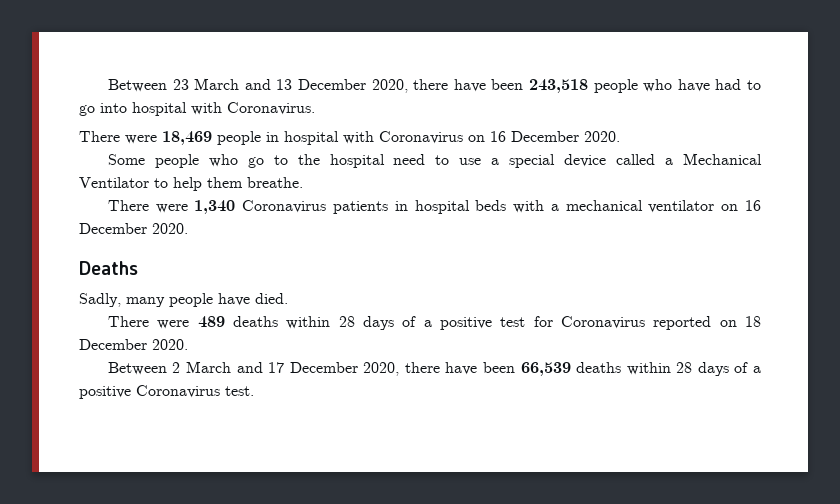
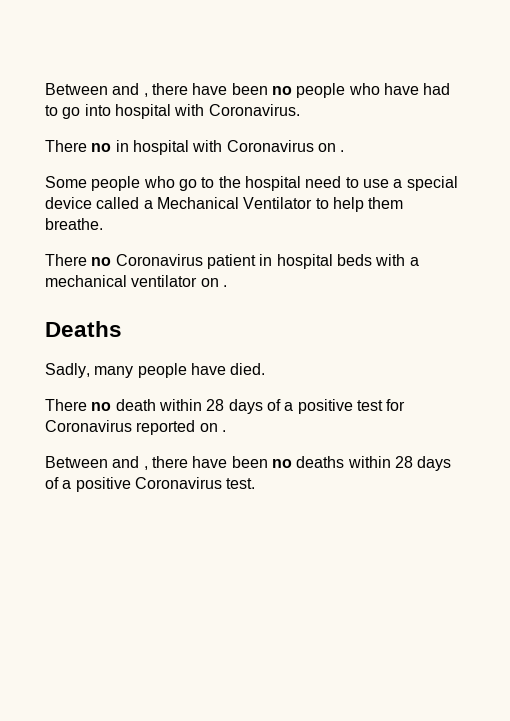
- Between 23 March and 13 December 2020, there have been 243,518 people who have had to go into hospital with Coronavirus.
+ Between and , there have been no people who have had to go into hospital with Coronavirus.
- There were 18,469 people in hospital with Coronavirus on 16 December 2020.
+ There no in hospital with Coronavirus on .
- There were 1,340 Coronavirus patients in hospital beds with a mechanical ventilator on 16 December 2020.
+ There no Coronavirus patient in hospital beds with a mechanical ventilator on .
- There were 489 deaths within 28 days of a positive test for Coronavirus reported on 18 December 2020.
- Between 2 March and 17 December 2020, there have been 66,539 deaths within 28 days of a positive Coronavirus test.
+ There no death within 28 days of a positive test for Coronavirus reported on .
+ Between and , there have been no deaths within 28 days of a positive Coronavirus test.

